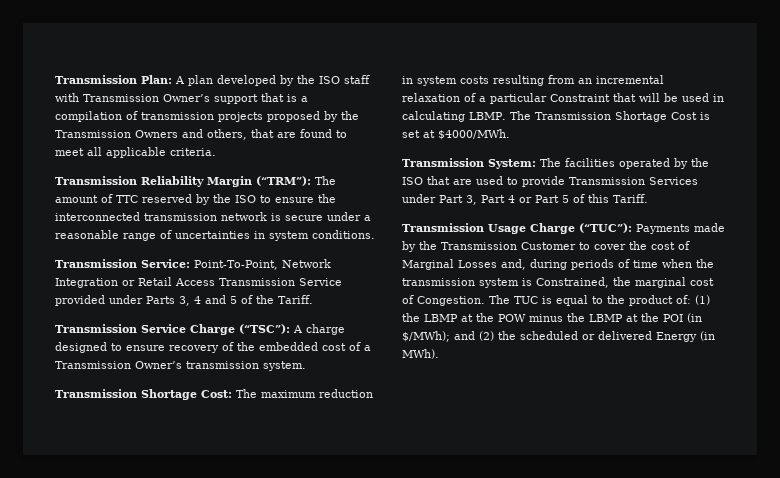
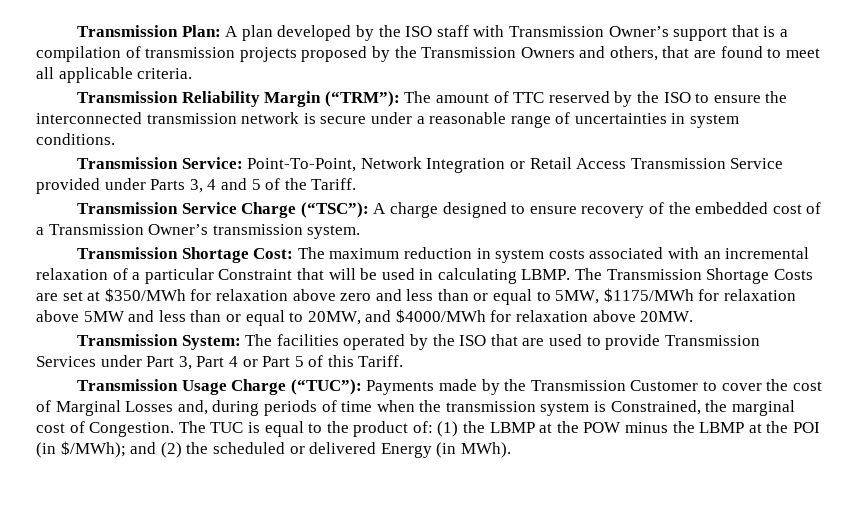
- Transmission Shortage Cost: The maximum reduction in system costs resulting from an incremental relaxation of a particular Constraint that will be used in calculating LBMP.
+ Transmission Shortage Cost: The maximum reduction in system costs associated with an incremental relaxation of a particular Constraint that will be used in calculating LBMP.
- The Transmission Shortage Cost is set at $4000/MWh.
+ The Transmission Shortage Costs are set at $350/MWh for relaxation above zero and less than or equal to 5MW, $1175/MWh for relaxation above 5MW and less than or equal to 20MW, and $4000/MWh for relaxation above 20MW.

